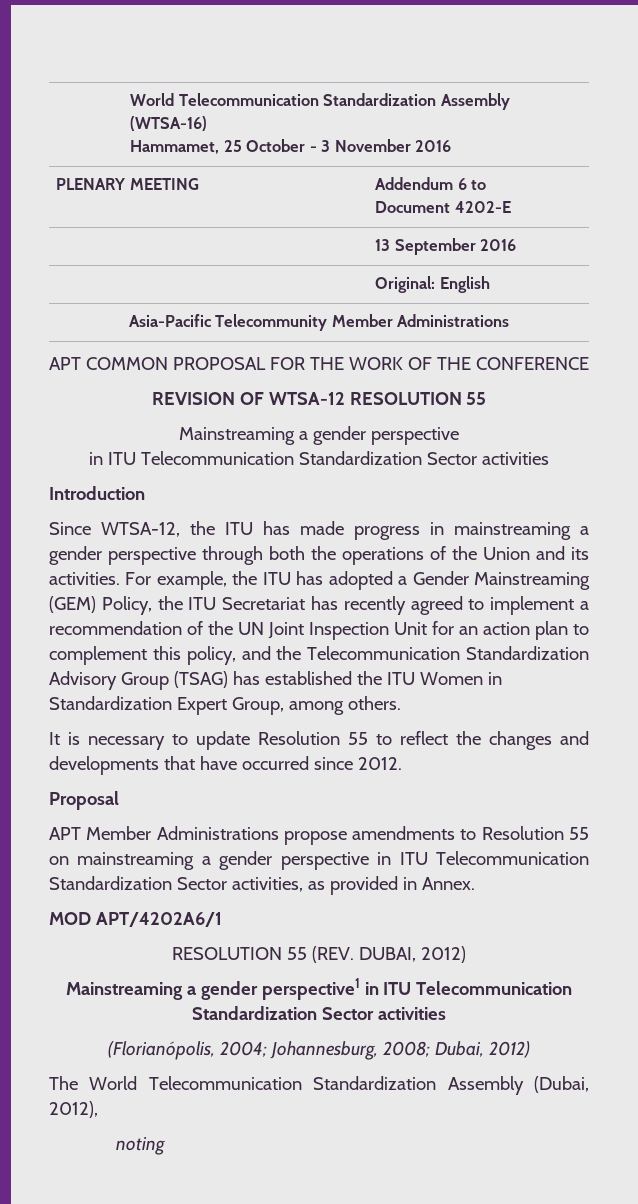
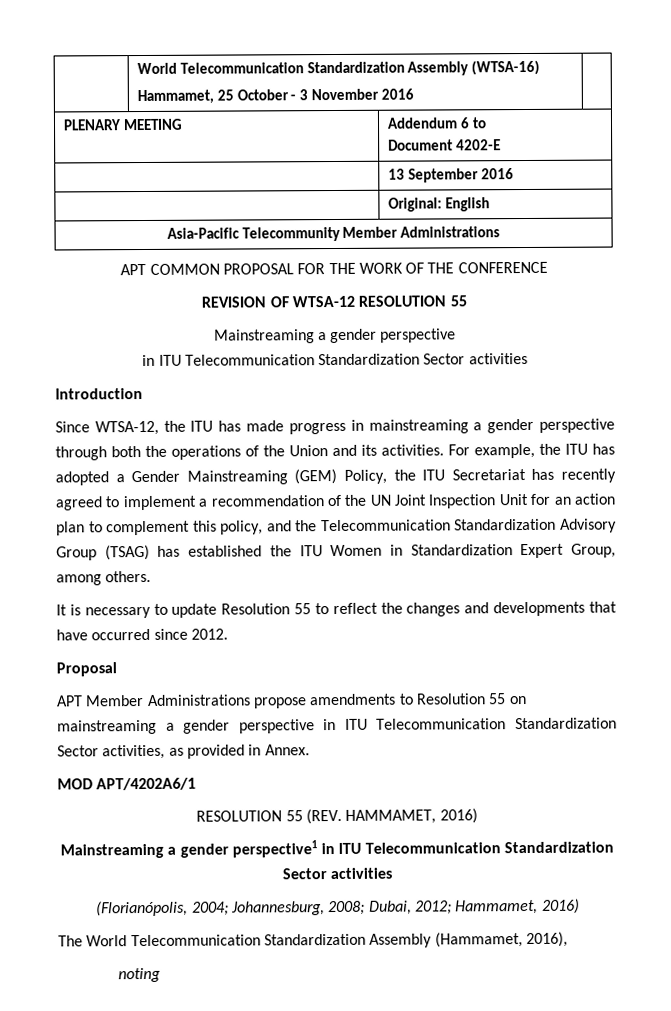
- RESOLUTION 55 (REV. DUBAI, 2012)
+ RESOLUTION 55 (REV. HAMMAMET, 2016)
- (Florianópolis, 2004; Johannesburg, 2008; Dubai, 2012)
+ (Florianópolis, 2004; Johannesburg, 2008; Dubai, 2012; Hammamet, 2016)
- The World Telecommunication Standardization Assembly (Dubai, 2012),
+ The World Telecommunication Standardization Assembly (Hammamet, 2016),

